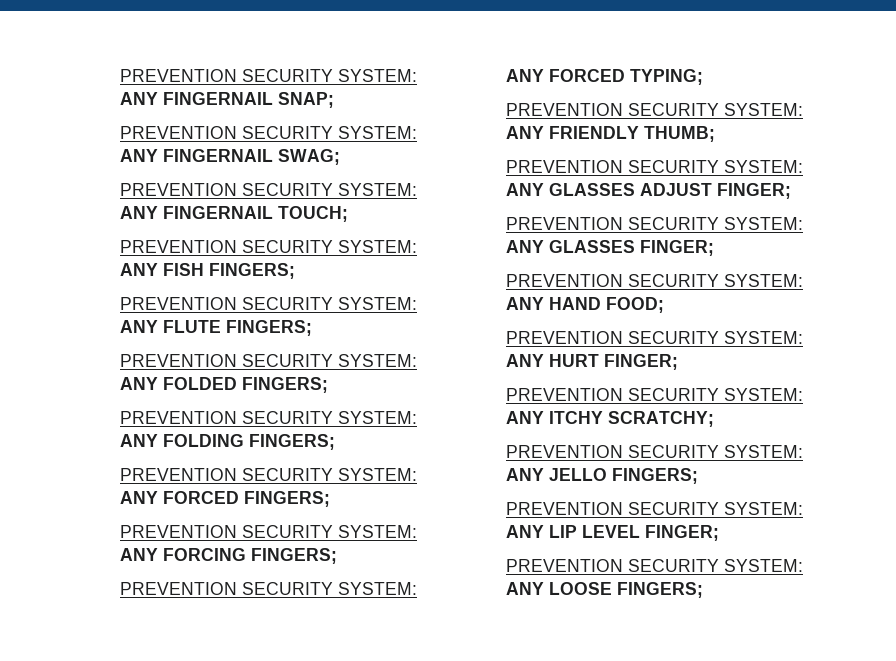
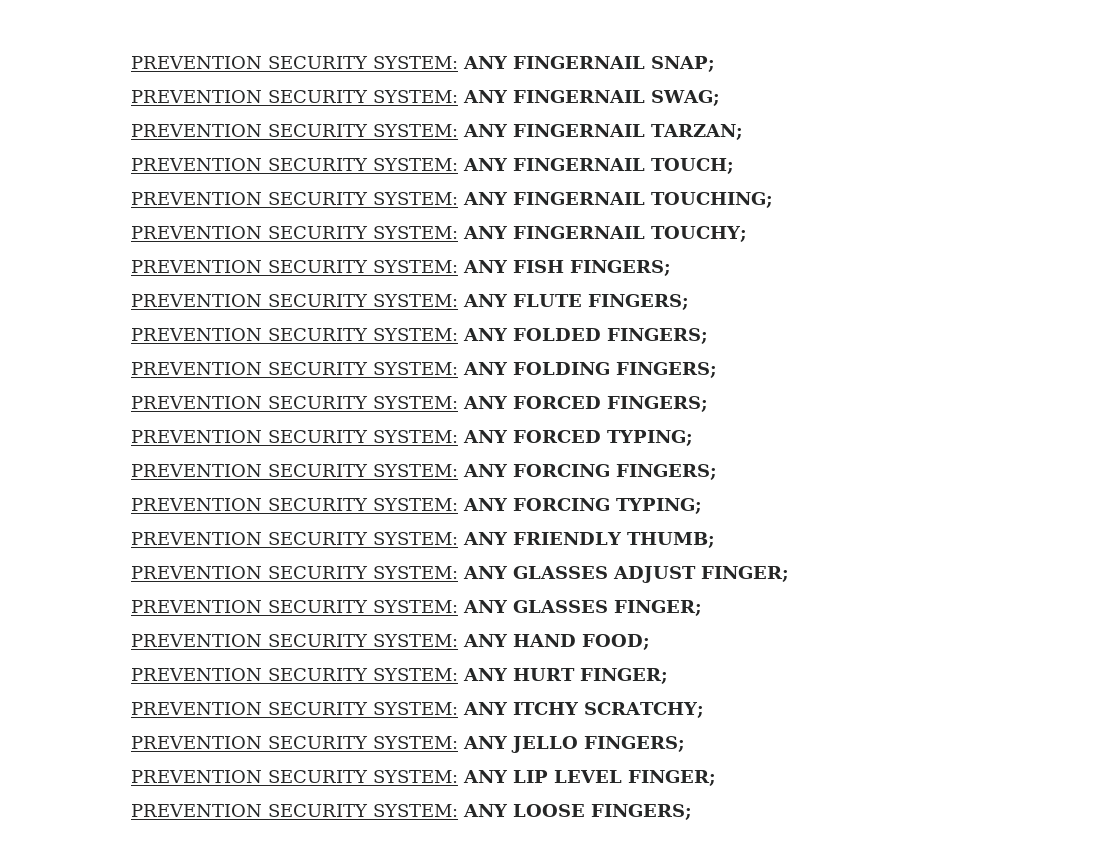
+ PREVENTION SECURITY SYSTEM: ANY FINGERNAIL TARZAN;
+ PREVENTION SECURITY SYSTEM: ANY FINGERNAIL TOUCHING;
+ PREVENTION SECURITY SYSTEM: ANY FINGERNAIL TOUCHY;
+ PREVENTION SECURITY SYSTEM: ANY FORCED TYPING;
- PREVENTION SECURITY SYSTEM: ANY FORCED TYPING;
+ PREVENTION SECURITY SYSTEM: ANY FORCING TYPING;

